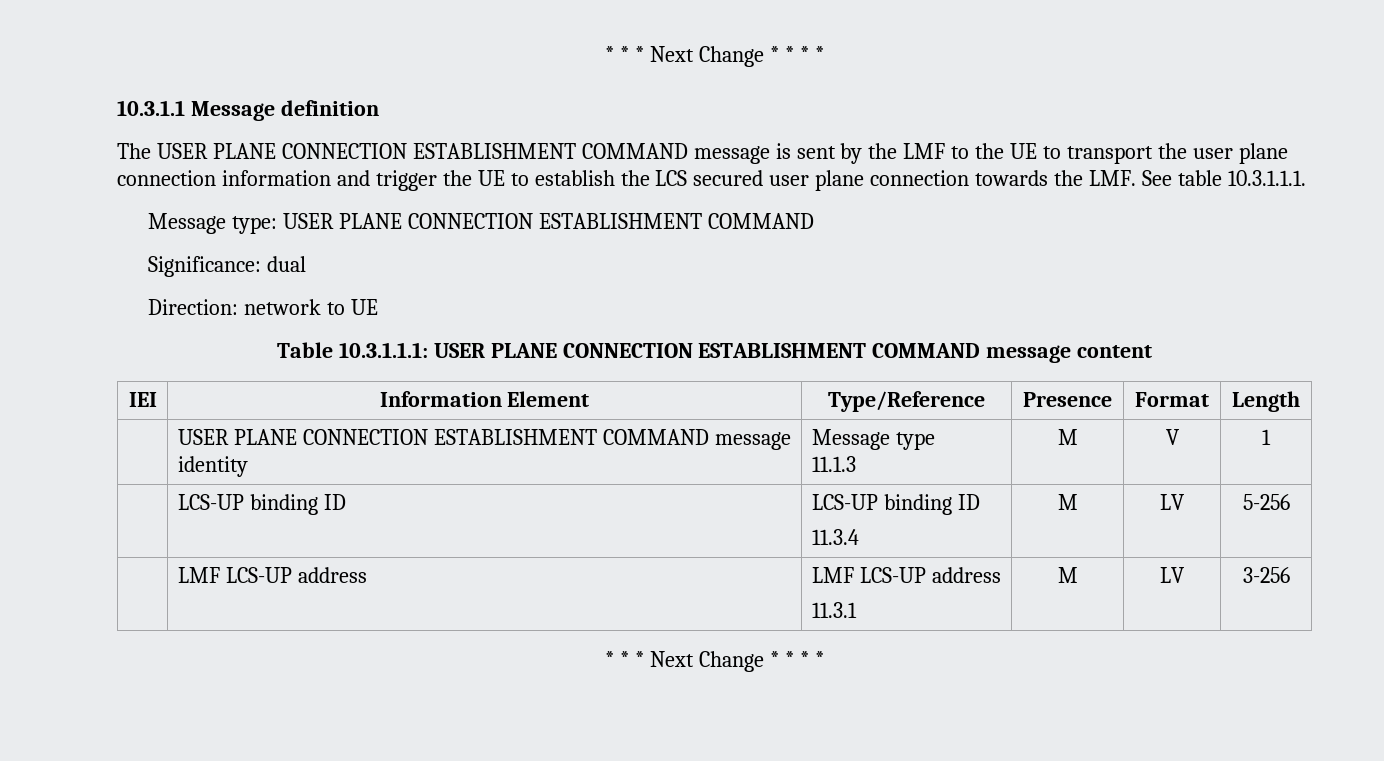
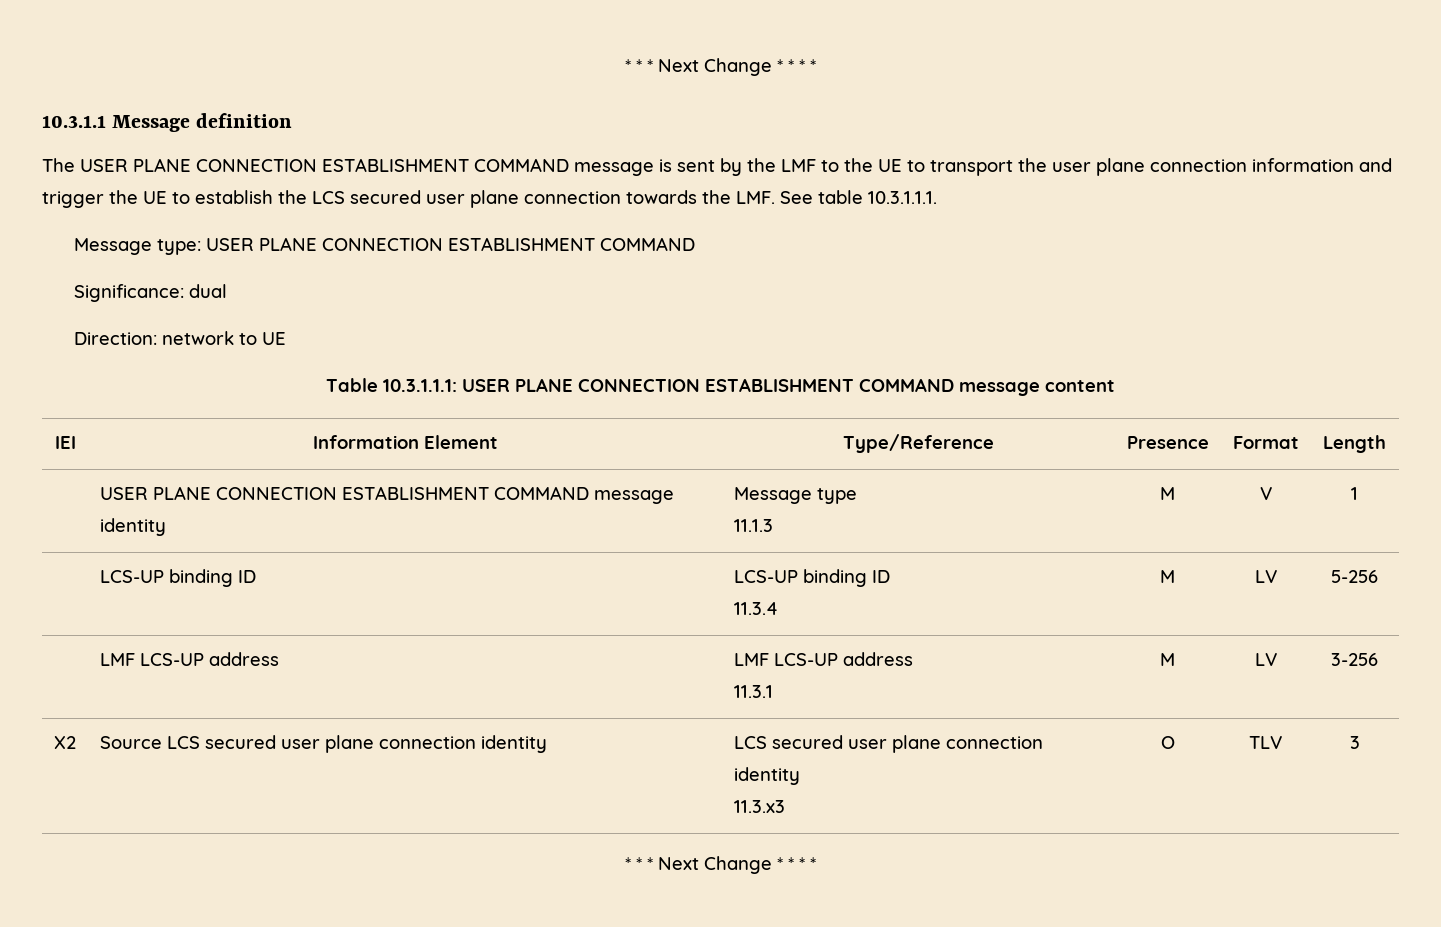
+ X2 | Source LCS secured user plane connection identity | LCS secured user plane connection identity
+ 11.3.x3 | O | TLV | 3

